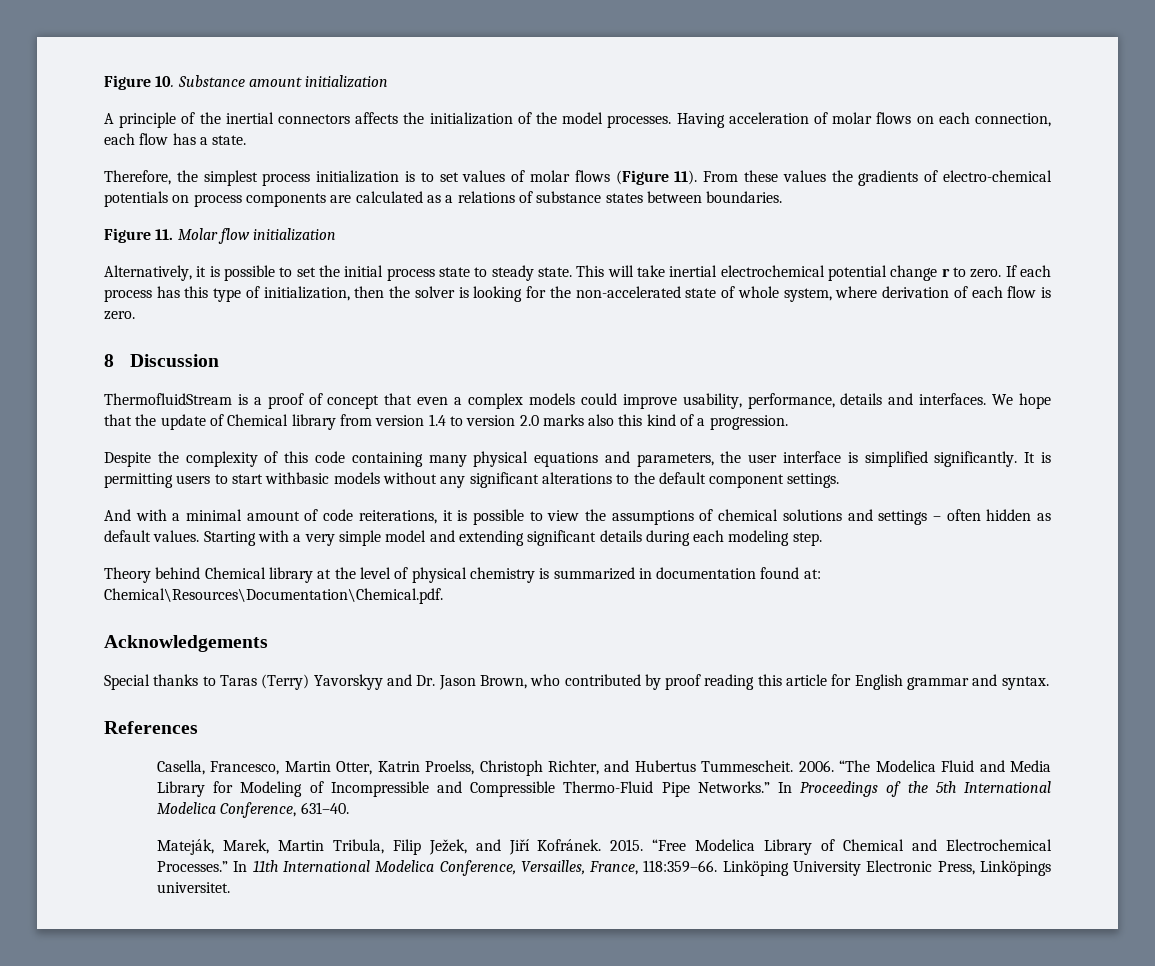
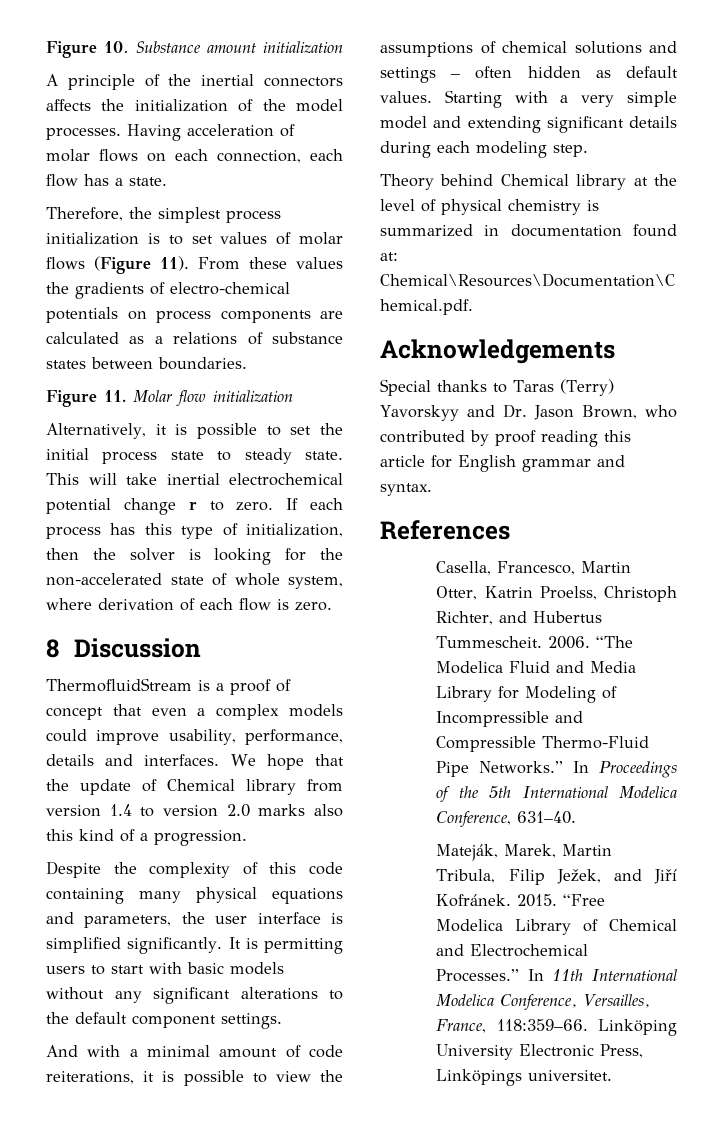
- It is permitting users to start withbasic models without any significant alterations to the default component settings.
+ It is permitting users to start with basic models without any significant alterations to the default component settings.

